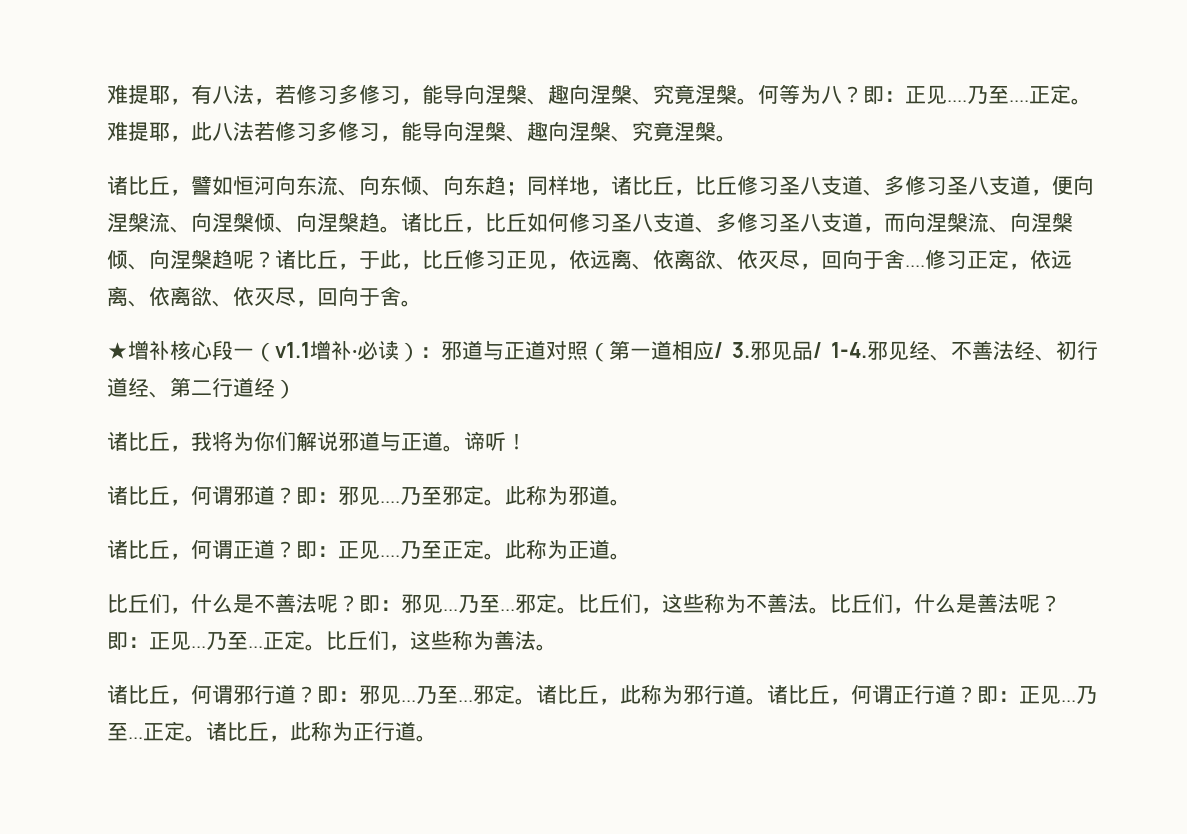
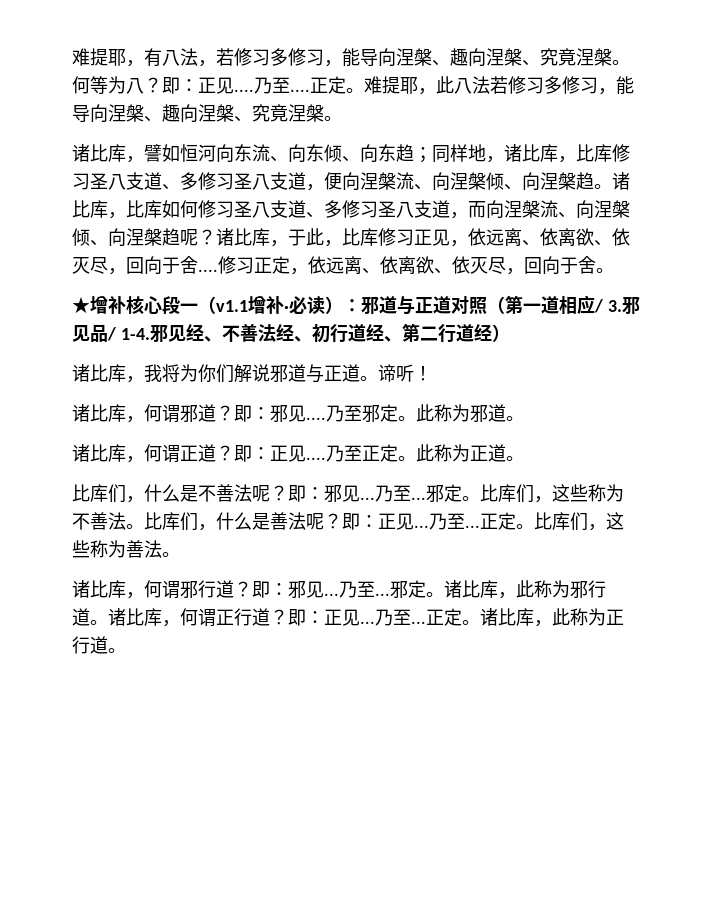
- 诸比丘，譬如恒河向东流、向东倾、向东趋；同样地，诸比丘，比丘修习圣八支道、多修习圣八支道，便向涅槃流、向涅槃倾、向涅槃趋。
+ 诸比库，譬如恒河向东流、向东倾、向东趋；同样地，诸比库，比库修习圣八支道、多修习圣八支道，便向涅槃流、向涅槃倾、向涅槃趋。
- 诸比丘，比丘如何修习圣八支道、多修习圣八支道，而向涅槃流、向涅槃倾、向涅槃趋呢？
+ 诸比库，比库如何修习圣八支道、多修习圣八支道，而向涅槃流、向涅槃倾、向涅槃趋呢？
- 诸比丘，于此，比丘修习正见，依远离、依离欲、依灭尽，回向于舍....
+ 诸比库，于此，比库修习正见，依远离、依离欲、依灭尽，回向于舍....
- 诸比丘，我将为你们解说邪道与正道。
+ 诸比库，我将为你们解说邪道与正道。
- 诸比丘，何谓邪道？
+ 诸比库，何谓邪道？
- 诸比丘，何谓正道？
+ 诸比库，何谓正道？
- 比丘们，什么是不善法呢？
+ 比库们，什么是不善法呢？
- 比丘们，这些称为不善法。
+ 比库们，这些称为不善法。
- 比丘们，什么是善法呢？
+ 比库们，什么是善法呢？
- 比丘们，这些称为善法。
+ 比库们，这些称为善法。
- 诸比丘，何谓邪行道？
+ 诸比库，何谓邪行道？
- 诸比丘，此称为邪行道。
+ 诸比库，此称为邪行道。
- 诸比丘，何谓正行道？
+ 诸比库，何谓正行道？
- 诸比丘，此称为正行道。
+ 诸比库，此称为正行道。

